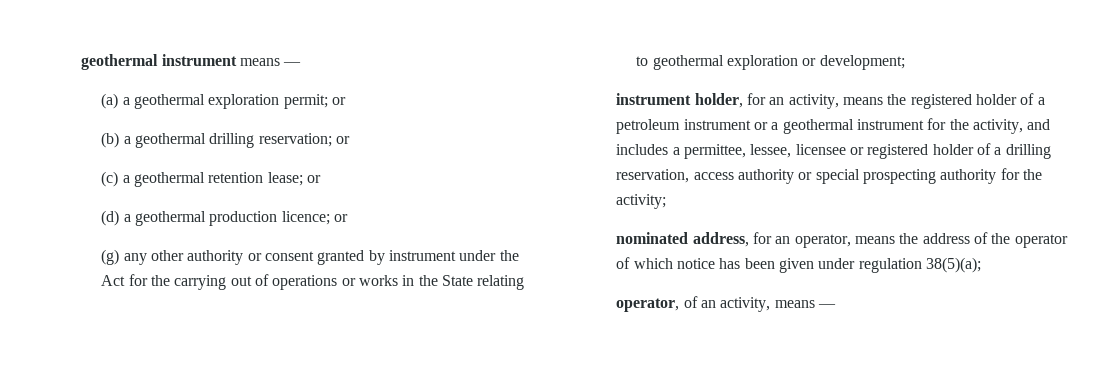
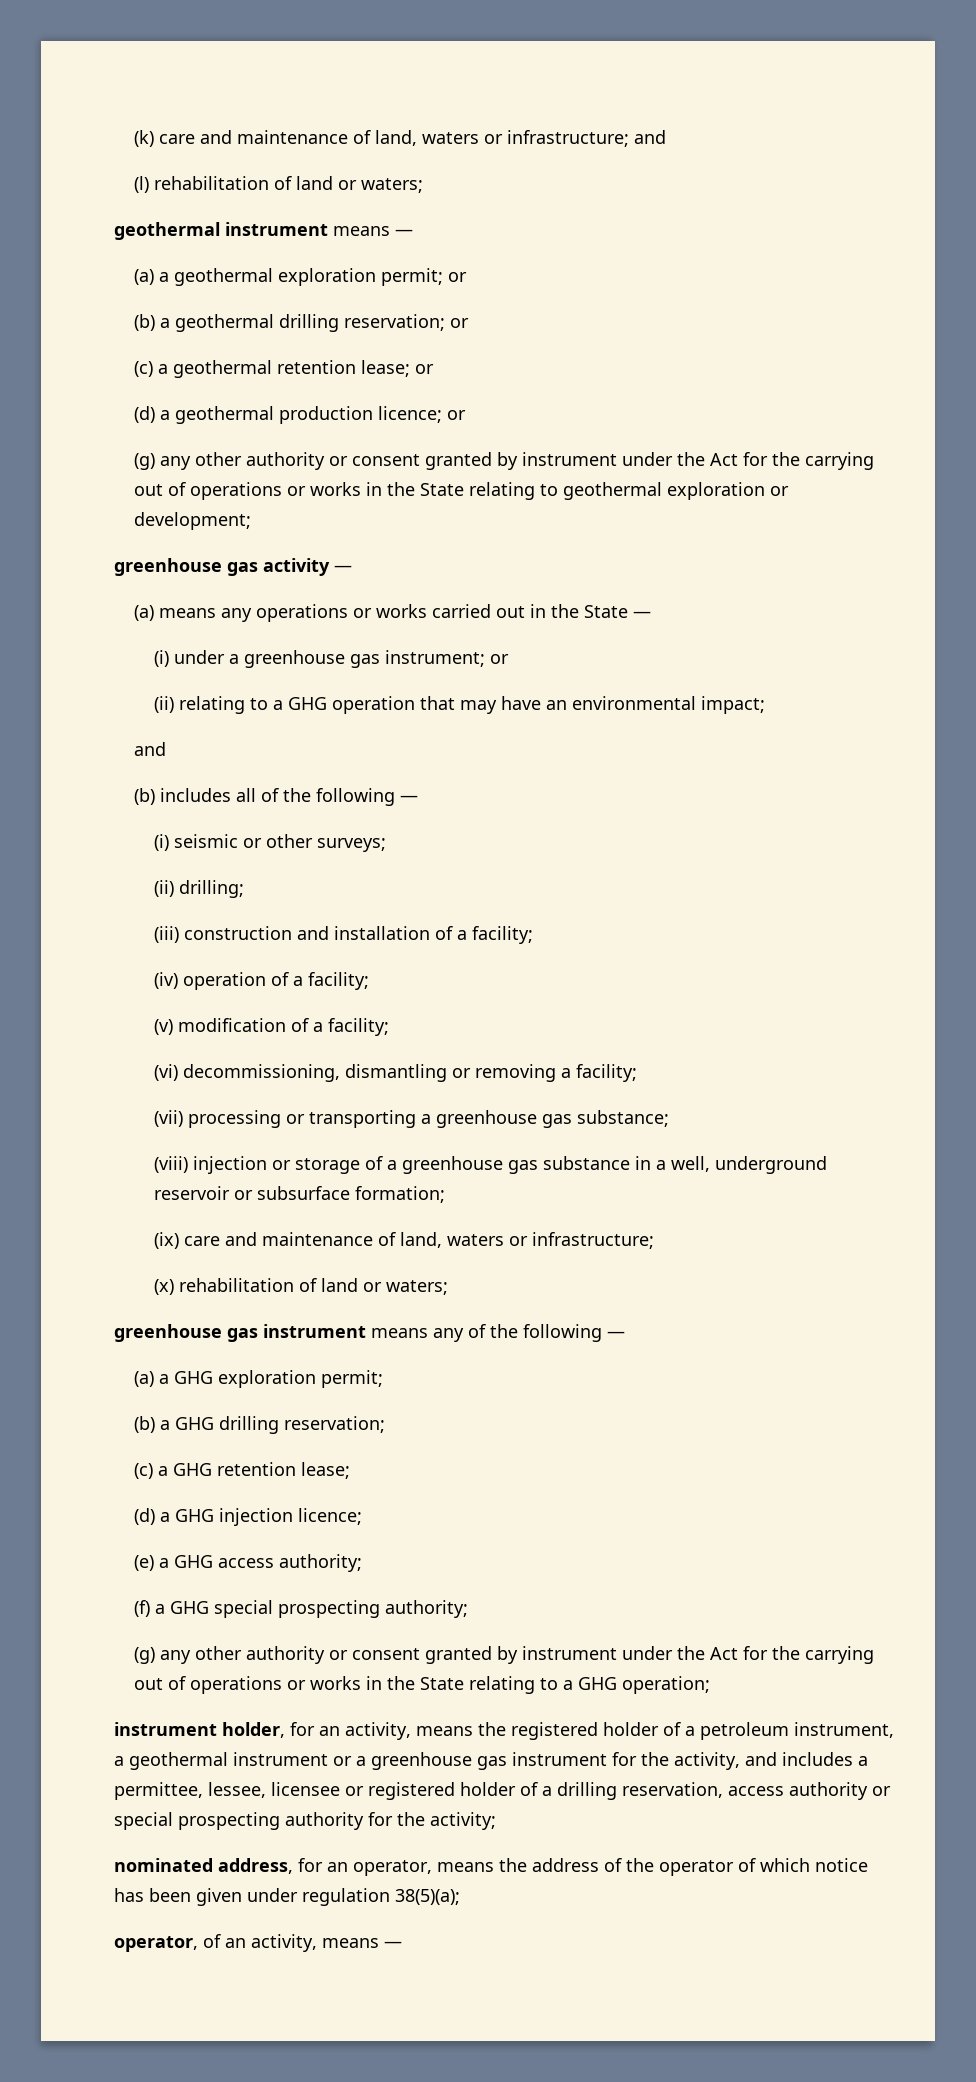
+ (k) care and maintenance of land, waters or infrastructure; and
+ (l) rehabilitation of land or waters;
+ greenhouse gas activity —
+ (a) means any operations or works carried out in the State —
+ (i) under a greenhouse gas instrument; or
+ (ii) relating to a GHG operation that may have an environmental impact;
+ and
+ (b) includes all of the following —
+ (i) seismic or other surveys;
+ (ii) drilling;
+ (iii) construction and installation of a facility;
+ (iv) operation of a facility;
+ (v) modification of a facility;
+ (vi) decommissioning, dismantling or removing a facility;
+ (vii) processing or transporting a greenhouse gas substance;
+ (viii) injection or storage of a greenhouse gas substance in a well, underground reservoir or subsurface formation;
+ (ix) care and maintenance of land, waters or infrastructure;
+ (x) rehabilitation of land or waters;
+ greenhouse gas instrument means any of the following —
+ (a) a GHG exploration permit;
+ (b) a GHG drilling reservation;
+ (c) a GHG retention lease;
+ (d) a GHG injection licence;
+ (e) a GHG access authority;
+ (f) a GHG special prospecting authority;
+ (g) any other authority or consent granted by instrument under the Act for the carrying out of operations or works in the State relating to a GHG operation;
- instrument holder, for an activity, means the registered holder of a petroleum instrument or a geothermal instrument for the activity, and includes a permittee, lessee, licensee or registered holder of a drilling reservation, access authority or special prospecting authority for the activity;
+ instrument holder, for an activity, means the registered holder of a petroleum instrument, a geothermal instrument or a greenhouse gas instrument for the activity, and includes a permittee, lessee, licensee or registered holder of a drilling reservation, access authority or special prospecting authority for the activity;

